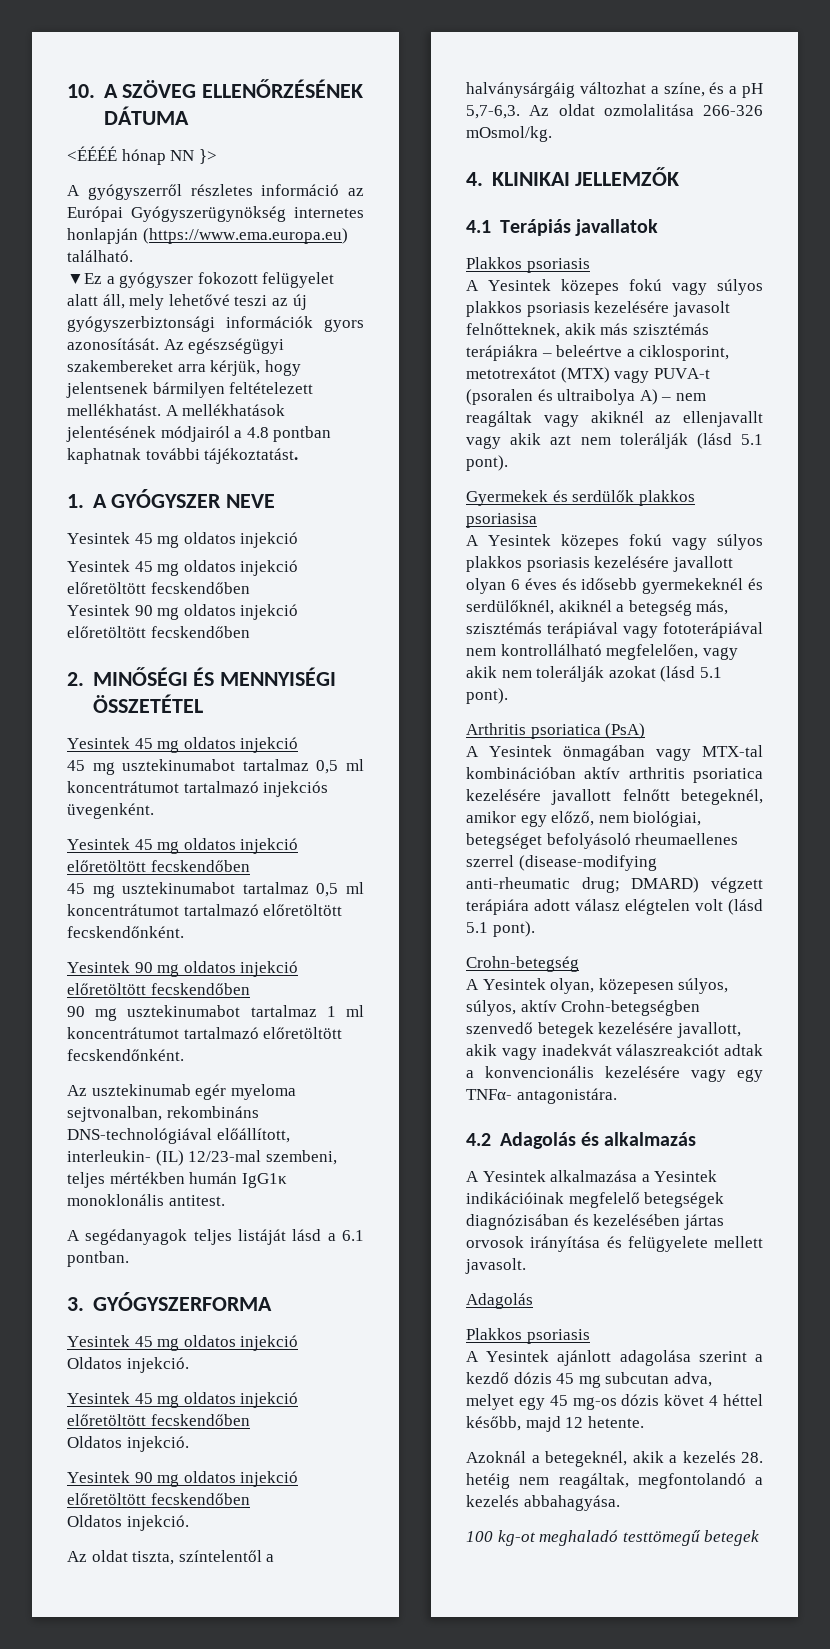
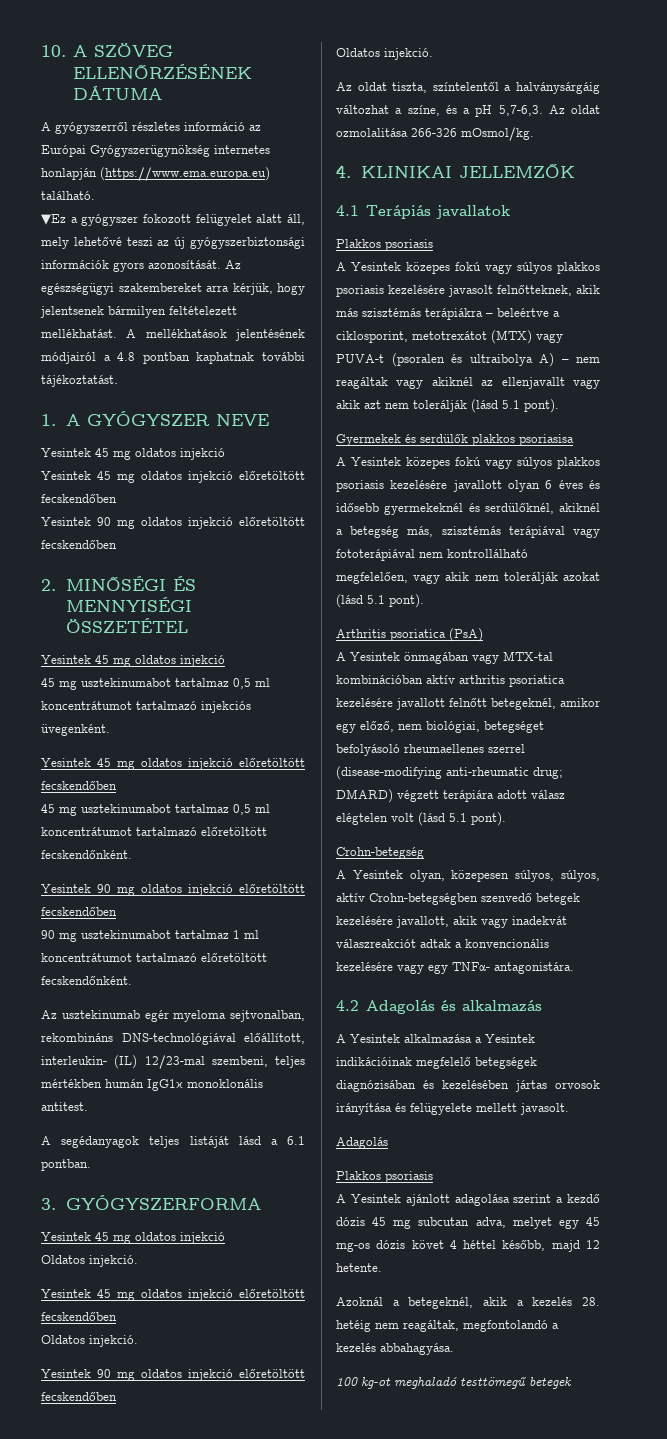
- <ÉÉÉÉ hónap NN }>

